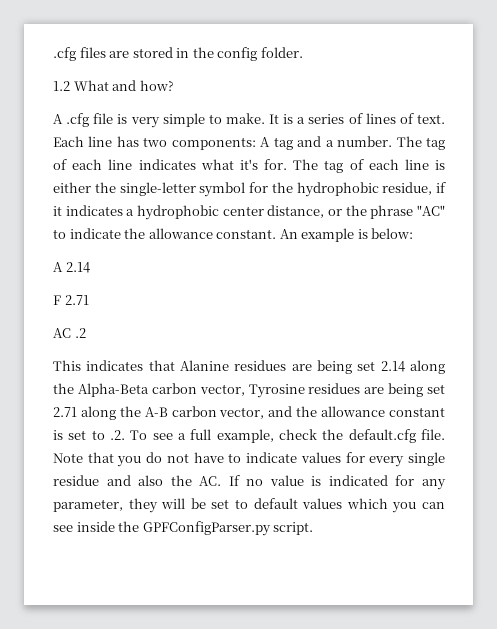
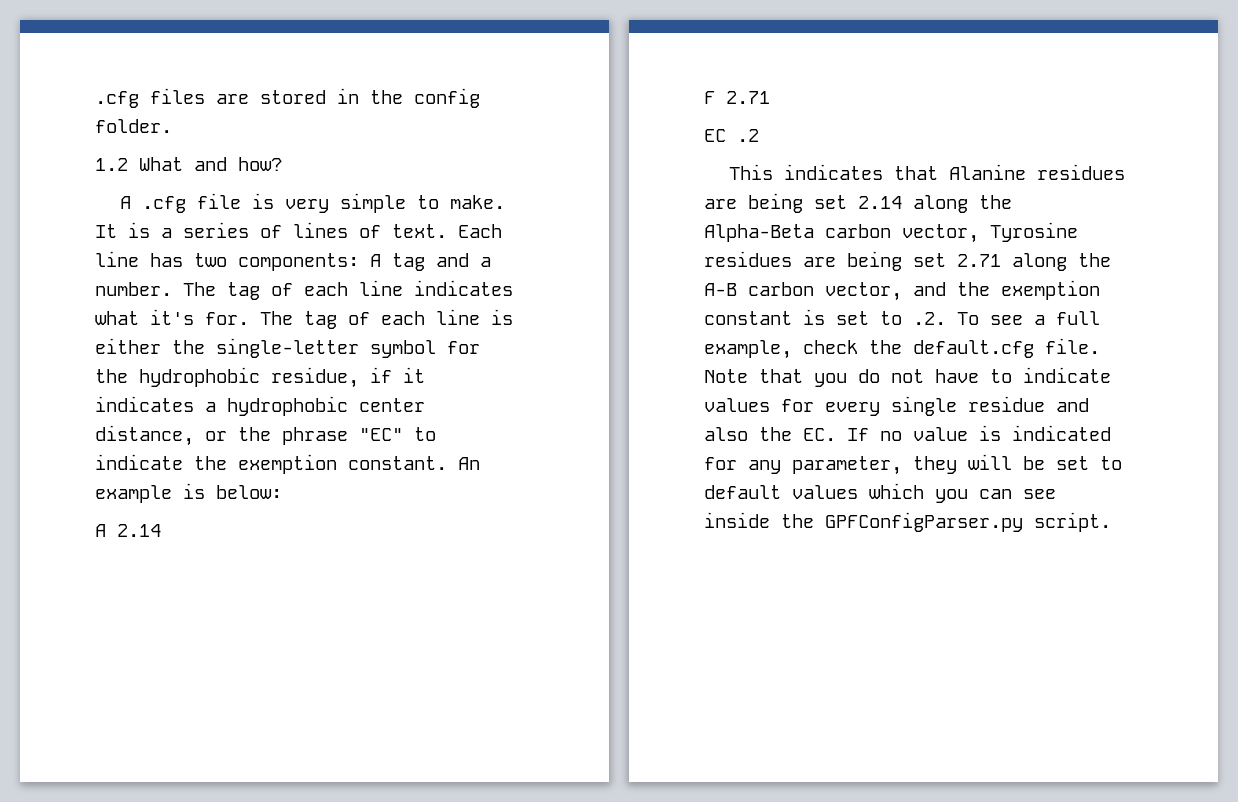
- The tag of each line is either the single-letter symbol for the hydrophobic residue, if it indicates a hydrophobic center distance, or the phrase "AC" to indicate the allowance constant.
+ The tag of each line is either the single-letter symbol for the hydrophobic residue, if it indicates a hydrophobic center distance, or the phrase "EC" to indicate the exemption constant.
- AC .2
+ EC .2
- This indicates that Alanine residues are being set 2.14 along the Alpha-Beta carbon vector, Tyrosine residues are being set 2.71 along the A-B carbon vector, and the allowance constant is set to .2. To see a full example, check the default.cfg file.
+ This indicates that Alanine residues are being set 2.14 along the Alpha-Beta carbon vector, Tyrosine residues are being set 2.71 along the A-B carbon vector, and the exemption constant is set to .2. To see a full example, check the default.cfg file.
- Note that you do not have to indicate values for every single residue and also the AC. If no value is indicated for any parameter, they will be set to default values which you can see inside the GPFConfigParser.py script.
+ Note that you do not have to indicate values for every single residue and also the EC. If no value is indicated for any parameter, they will be set to default values which you can see inside the GPFConfigParser.py script.

